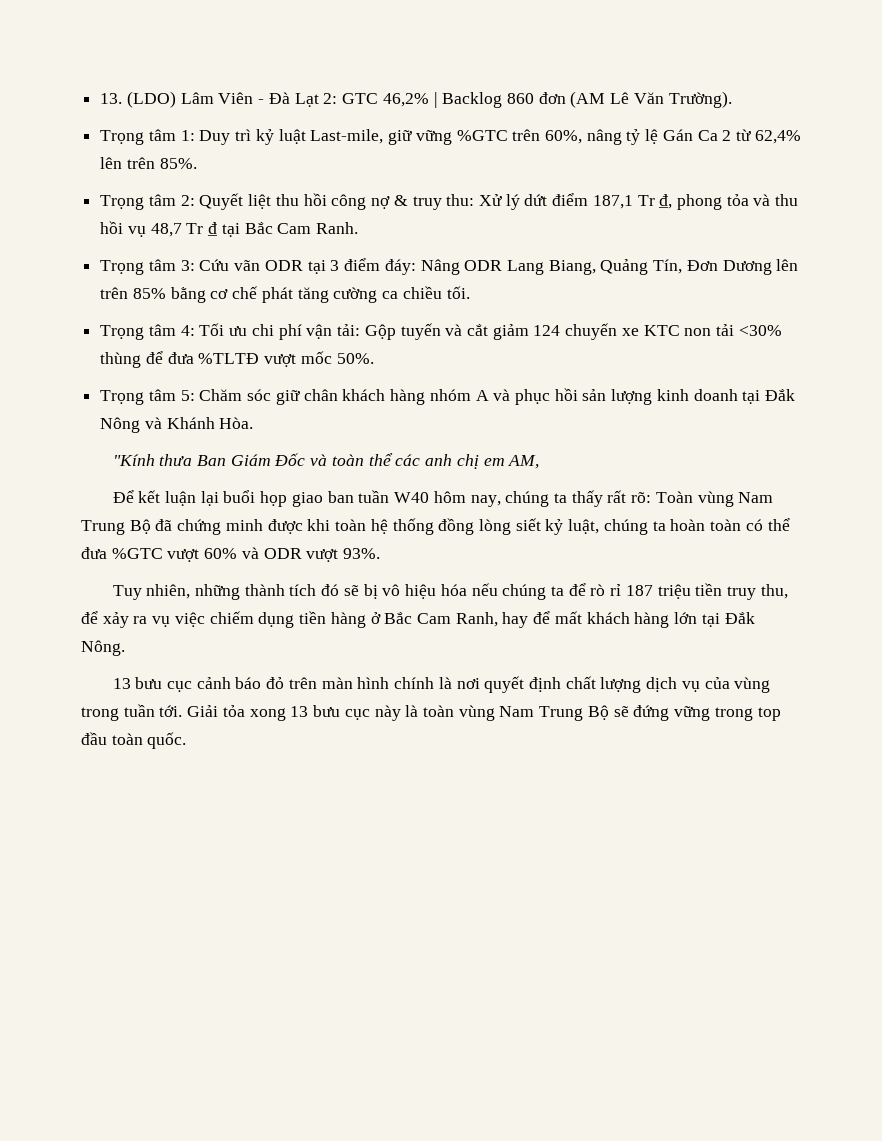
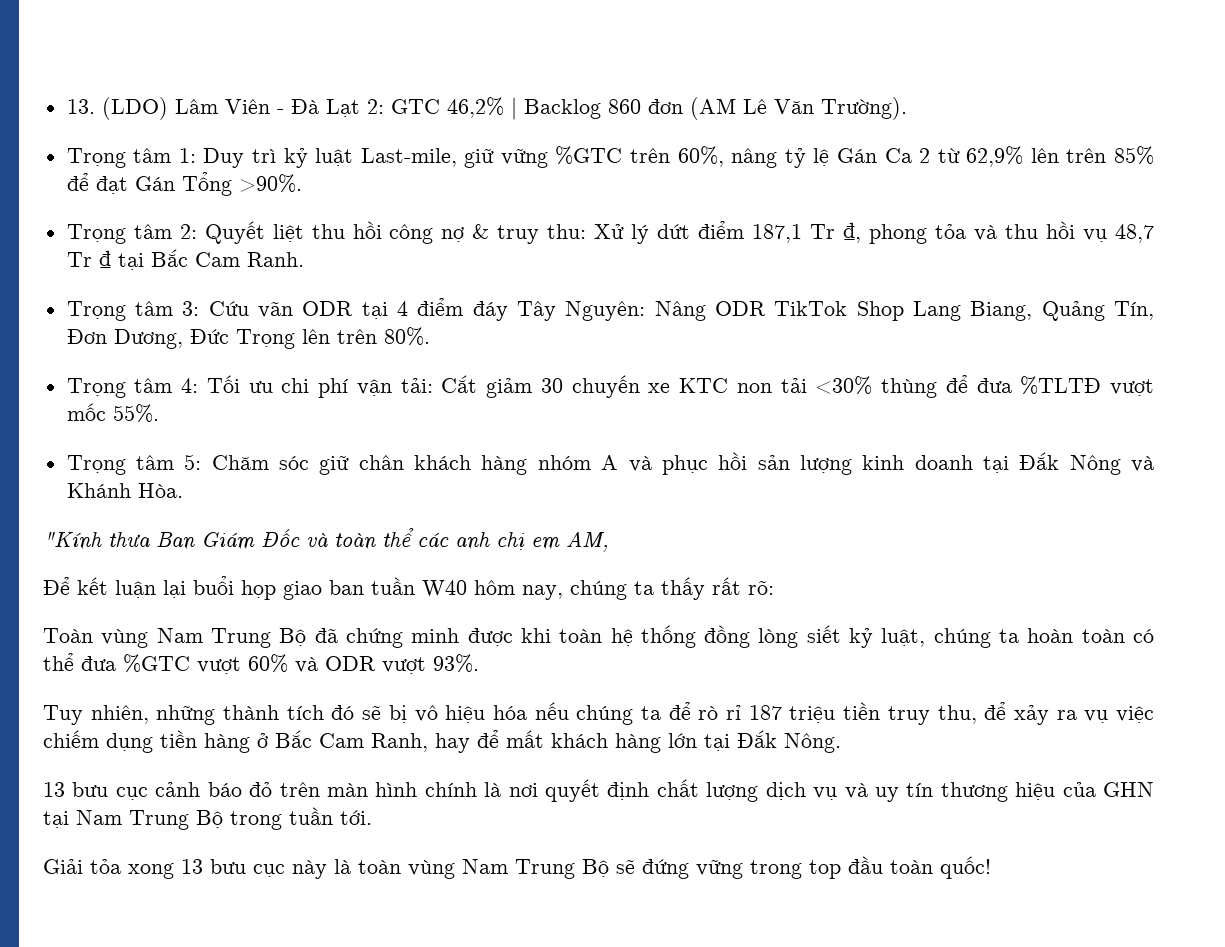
- Trọng tâm 1: Duy trì kỷ luật Last-mile, giữ vững %GTC trên 60%, nâng tỷ lệ Gán Ca 2 từ 62,4% lên trên 85%.
+ Trọng tâm 1: Duy trì kỷ luật Last-mile, giữ vững %GTC trên 60%, nâng tỷ lệ Gán Ca 2 từ 62,9% lên trên 85% để đạt Gán Tổng >90%.
- Trọng tâm 3: Cứu vãn ODR tại 3 điểm đáy: Nâng ODR Lang Biang, Quảng Tín, Đơn Dương lên trên 85% bằng cơ chế phát tăng cường ca chiều tối.
+ Trọng tâm 3: Cứu vãn ODR tại 4 điểm đáy Tây Nguyên: Nâng ODR TikTok Shop Lang Biang, Quảng Tín, Đơn Dương, Đức Trọng lên trên 80%.
- Trọng tâm 4: Tối ưu chi phí vận tải: Gộp tuyến và cắt giảm 124 chuyến xe KTC non tải <30% thùng để đưa %TLTĐ vượt mốc 50%.
+ Trọng tâm 4: Tối ưu chi phí vận tải: Cắt giảm 30 chuyến xe KTC non tải <30% thùng để đưa %TLTĐ vượt mốc 55%.
- Để kết luận lại buổi họp giao ban tuần W40 hôm nay, chúng ta thấy rất rõ: Toàn vùng Nam Trung Bộ đã chứng minh được khi toàn hệ thống đồng lòng siết kỷ luật, chúng ta hoàn toàn có thể đưa %GTC vượt 60% và ODR vượt 93%.
+ Để kết luận lại buổi họp giao ban tuần W40 hôm nay, chúng ta thấy rất rõ:
+ Toàn vùng Nam Trung Bộ đã chứng minh được khi toàn hệ thống đồng lòng siết kỷ luật, chúng ta hoàn toàn có thể đưa %GTC vượt 60% và ODR vượt 93%.
- 13 bưu cục cảnh báo đỏ trên màn hình chính là nơi quyết định chất lượng dịch vụ của vùng trong tuần tới. Giải tỏa xong 13 bưu cục này là toàn vùng Nam Trung Bộ sẽ đứng vững trong top đầu toàn quốc.
+ 13 bưu cục cảnh báo đỏ trên màn hình chính là nơi quyết định chất lượng dịch vụ và uy tín thương hiệu của GHN tại Nam Trung Bộ trong tuần tới.
+ Giải tỏa xong 13 bưu cục này là toàn vùng Nam Trung Bộ sẽ đứng vững trong top đầu toàn quốc!

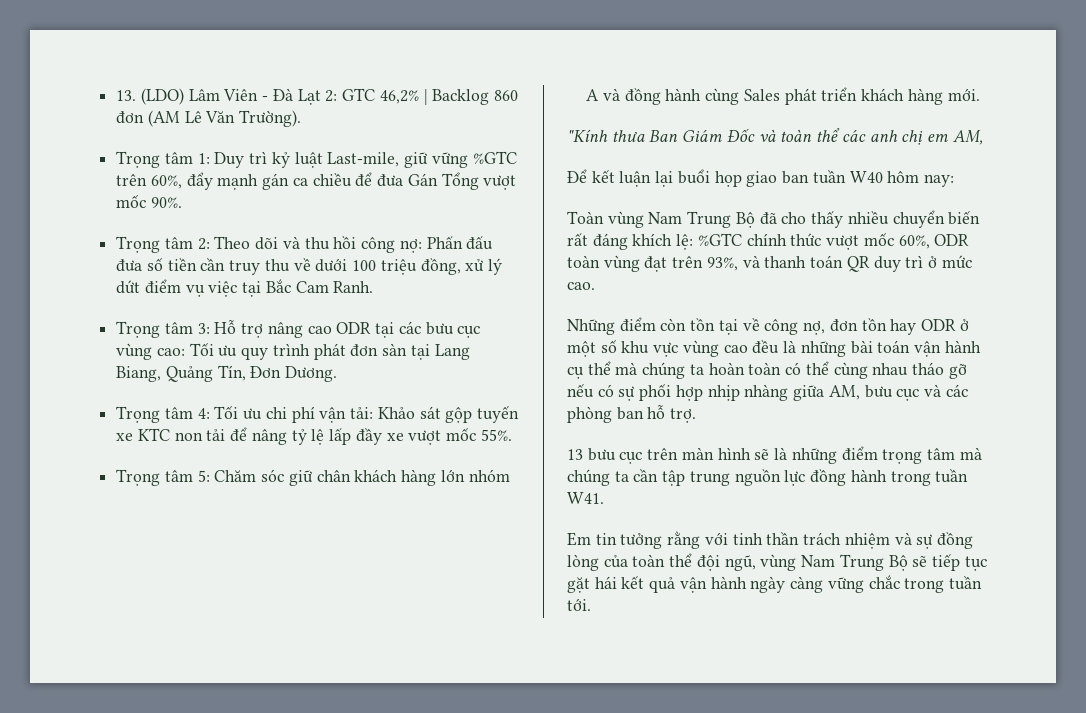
- Trọng tâm 1: Duy trì kỷ luật Last-mile, giữ vững %GTC trên 60%, nâng tỷ lệ Gán Ca 2 từ 62,9% lên trên 85% để đạt Gán Tổng >90%.
- Trọng tâm 2: Quyết liệt thu hồi công nợ & truy thu: Xử lý dứt điểm 187,1 Tr ₫, phong tỏa và thu hồi vụ 48,7 Tr ₫ tại Bắc Cam Ranh.
+ Trọng tâm 1: Duy trì kỷ luật Last-mile, giữ vững %GTC trên 60%, đẩy mạnh gán ca chiều để đưa Gán Tổng vượt mốc 90%.
+ Trọng tâm 2: Theo dõi và thu hồi công nợ: Phấn đấu đưa số tiền cần truy thu về dưới 100 triệu đồng, xử lý dứt điểm vụ việc tại Bắc Cam Ranh.
- Trọng tâm 3: Cứu vãn ODR tại 4 điểm đáy Tây Nguyên: Nâng ODR TikTok Shop Lang Biang, Quảng Tín, Đơn Dương, Đức Trọng lên trên 80%.
+ Trọng tâm 3: Hỗ trợ nâng cao ODR tại các bưu cục vùng cao: Tối ưu quy trình phát đơn sàn tại Lang Biang, Quảng Tín, Đơn Dương.
- Trọng tâm 4: Tối ưu chi phí vận tải: Cắt giảm 30 chuyến xe KTC non tải <30% thùng để đưa %TLTĐ vượt mốc 55%.
+ Trọng tâm 4: Tối ưu chi phí vận tải: Khảo sát gộp tuyến xe KTC non tải để nâng tỷ lệ lấp đầy xe vượt mốc 55%.
- Trọng tâm 5: Chăm sóc giữ chân khách hàng nhóm A và phục hồi sản lượng kinh doanh tại Đắk Nông và Khánh Hòa.
+ Trọng tâm 5: Chăm sóc giữ chân khách hàng lớn nhóm A và đồng hành cùng Sales phát triển khách hàng mới.
- Để kết luận lại buổi họp giao ban tuần W40 hôm nay, chúng ta thấy rất rõ:
+ Để kết luận lại buổi họp giao ban tuần W40 hôm nay:
- Toàn vùng Nam Trung Bộ đã chứng minh được khi toàn hệ thống đồng lòng siết kỷ luật, chúng ta hoàn toàn có thể đưa %GTC vượt 60% và ODR vượt 93%.
- Tuy nhiên, những thành tích đó sẽ bị vô hiệu hóa nếu chúng ta để rò rỉ 187 triệu tiền truy thu, để xảy ra vụ việc chiếm dụng tiền hàng ở Bắc Cam Ranh, hay để mất khách hàng lớn tại Đắk Nông.
- 13 bưu cục cảnh báo đỏ trên màn hình chính là nơi quyết định chất lượng dịch vụ và uy tín thương hiệu của GHN tại Nam Trung Bộ trong tuần tới.
- Giải tỏa xong 13 bưu cục này là toàn vùng Nam Trung Bộ sẽ đứng vững trong top đầu toàn quốc!
+ Toàn vùng Nam Trung Bộ đã cho thấy nhiều chuyển biến rất đáng khích lệ: %GTC chính thức vượt mốc 60%, ODR toàn vùng đạt trên 93%, và thanh toán QR duy trì ở mức cao.
+ Những điểm còn tồn tại về công nợ, đơn tồn hay ODR ở một số khu vực vùng cao đều là những bài toán vận hành cụ thể mà chúng ta hoàn toàn có thể cùng nhau tháo gỡ nếu có sự phối hợp nhịp nhàng giữa AM, bưu cục và các phòng ban hỗ trợ.
+ 13 bưu cục trên màn hình sẽ là những điểm trọng tâm mà chúng ta cần tập trung nguồn lực đồng hành trong tuần W41.
+ Em tin tưởng rằng với tinh thần trách nhiệm và sự đồng lòng của toàn thể đội ngũ, vùng Nam Trung Bộ sẽ tiếp tục gặt hái kết quả vận hành ngày càng vững chắc trong tuần tới.

